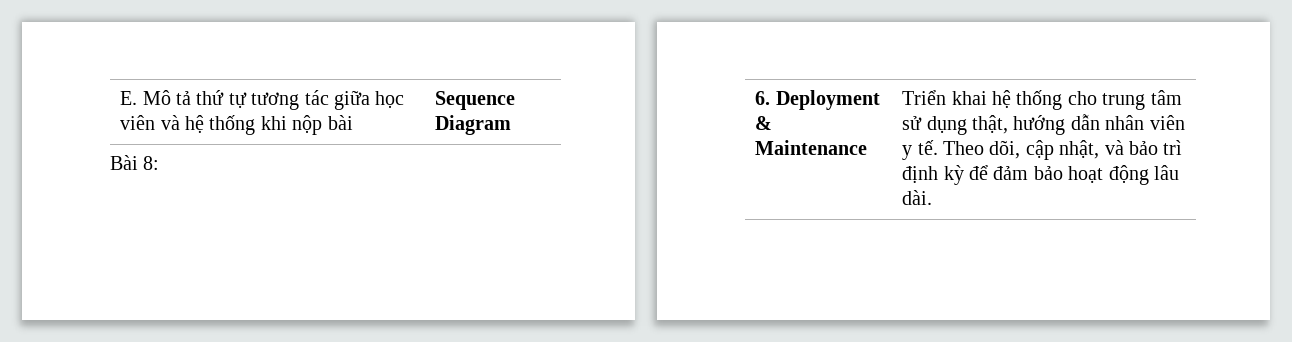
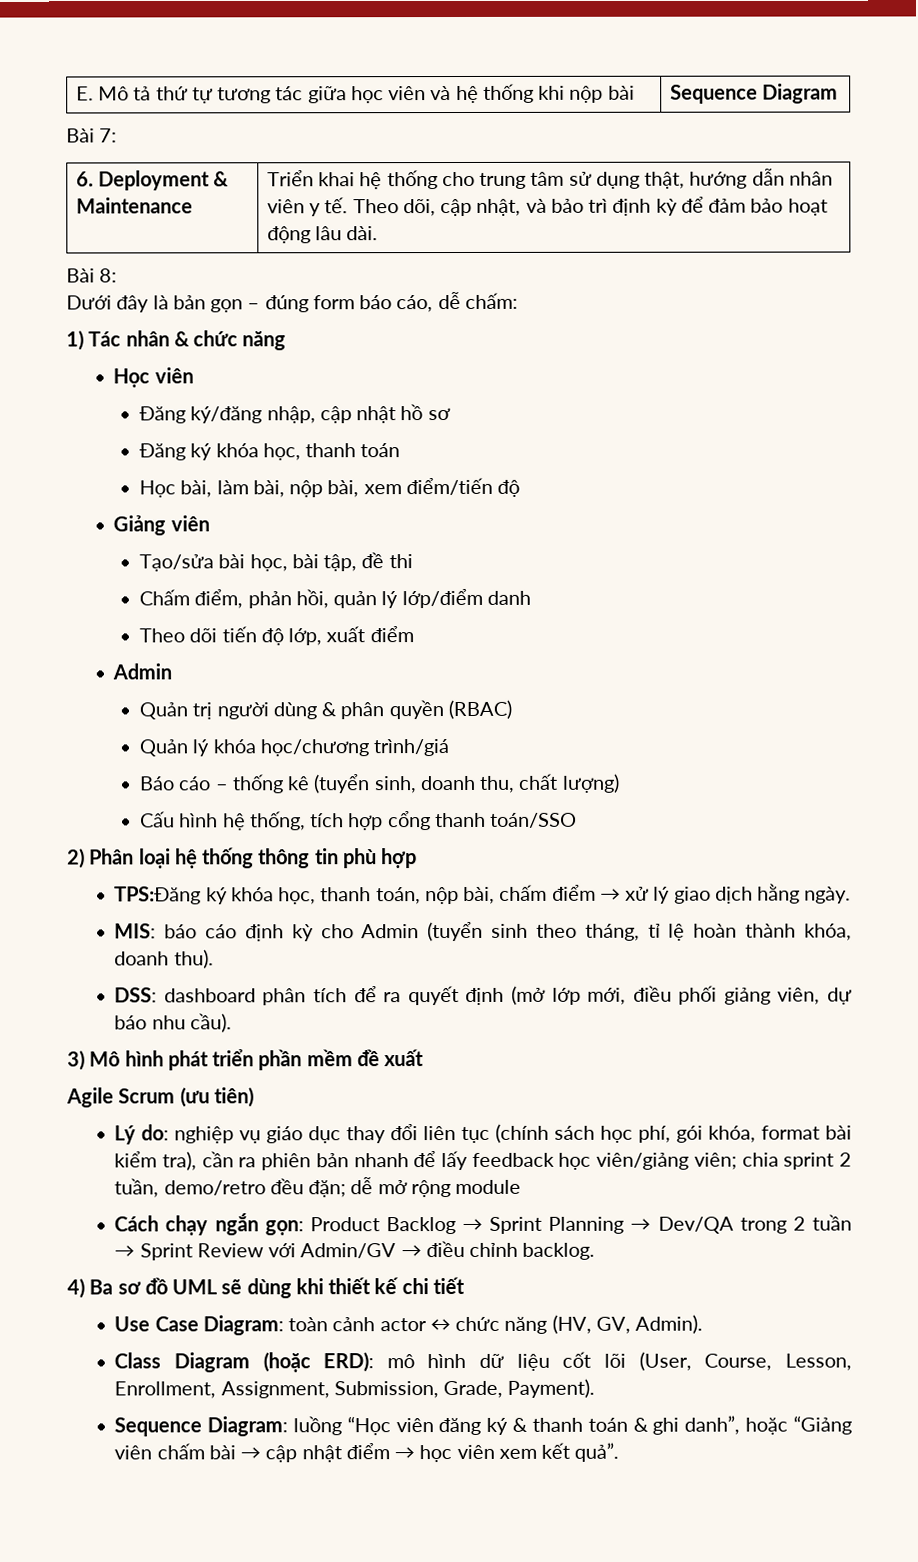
- Bài 8:
+ Bài 7:
+ Bài 8:
+ Dưới đây là bản gọn – đúng form báo cáo, dễ chấm:
+ 1) Tác nhân & chức năng
+ Học viên
+ Đăng ký/đăng nhập, cập nhật hồ sơ
+ Đăng ký khóa học, thanh toán
+ Học bài, làm bài, nộp bài, xem điểm/tiến độ
+ Giảng viên
+ Tạo/sửa bài học, bài tập, đề thi
+ Chấm điểm, phản hồi, quản lý lớp/điểm danh
+ Theo dõi tiến độ lớp, xuất điểm
+ Admin
+ Quản trị người dùng & phân quyền (RBAC)
+ Quản lý khóa học/chương trình/giá
+ Báo cáo – thống kê (tuyển sinh, doanh thu, chất lượng)
+ Cấu hình hệ thống, tích hợp cổng thanh toán/SSO
+ 2) Phân loại hệ thống thông tin phù hợp
+ TPS:Đăng ký khóa học, thanh toán, nộp bài, chấm điểm → xử lý giao dịch hằng ngày.
+ MIS: báo cáo định kỳ cho Admin (tuyển sinh theo tháng, tỉ lệ hoàn thành khóa, doanh thu).
+ DSS: dashboard phân tích để ra quyết định (mở lớp mới, điều phối giảng viên, dự báo nhu cầu).
+ 3) Mô hình phát triển phần mềm đề xuất
+ Agile Scrum (ưu tiên)
+ Lý do: nghiệp vụ giáo dục thay đổi liên tục (chính sách học phí, gói khóa, format bài kiểm tra), cần ra phiên bản nhanh để lấy feedback học viên/giảng viên; chia sprint 2 tuần, demo/retro đều đặn; dễ mở rộng module
+ Cách chạy ngắn gọn: Product Backlog → Sprint Planning → Dev/QA trong 2 tuần → Sprint Review với Admin/GV → điều chỉnh backlog.
+ 4) Ba sơ đồ UML sẽ dùng khi thiết kế chi tiết
+ Use Case Diagram: toàn cảnh actor ↔ chức năng (HV, GV, Admin).
+ Class Diagram (hoặc ERD): mô hình dữ liệu cốt lõi (User, Course, Lesson, Enrollment, Assignment, Submission, Grade, Payment).
+ Sequence Diagram: luồng “Học viên đăng ký & thanh toán & ghi danh”, hoặc “Giảng viên chấm bài → cập nhật điểm → học viên xem kết quả”.

